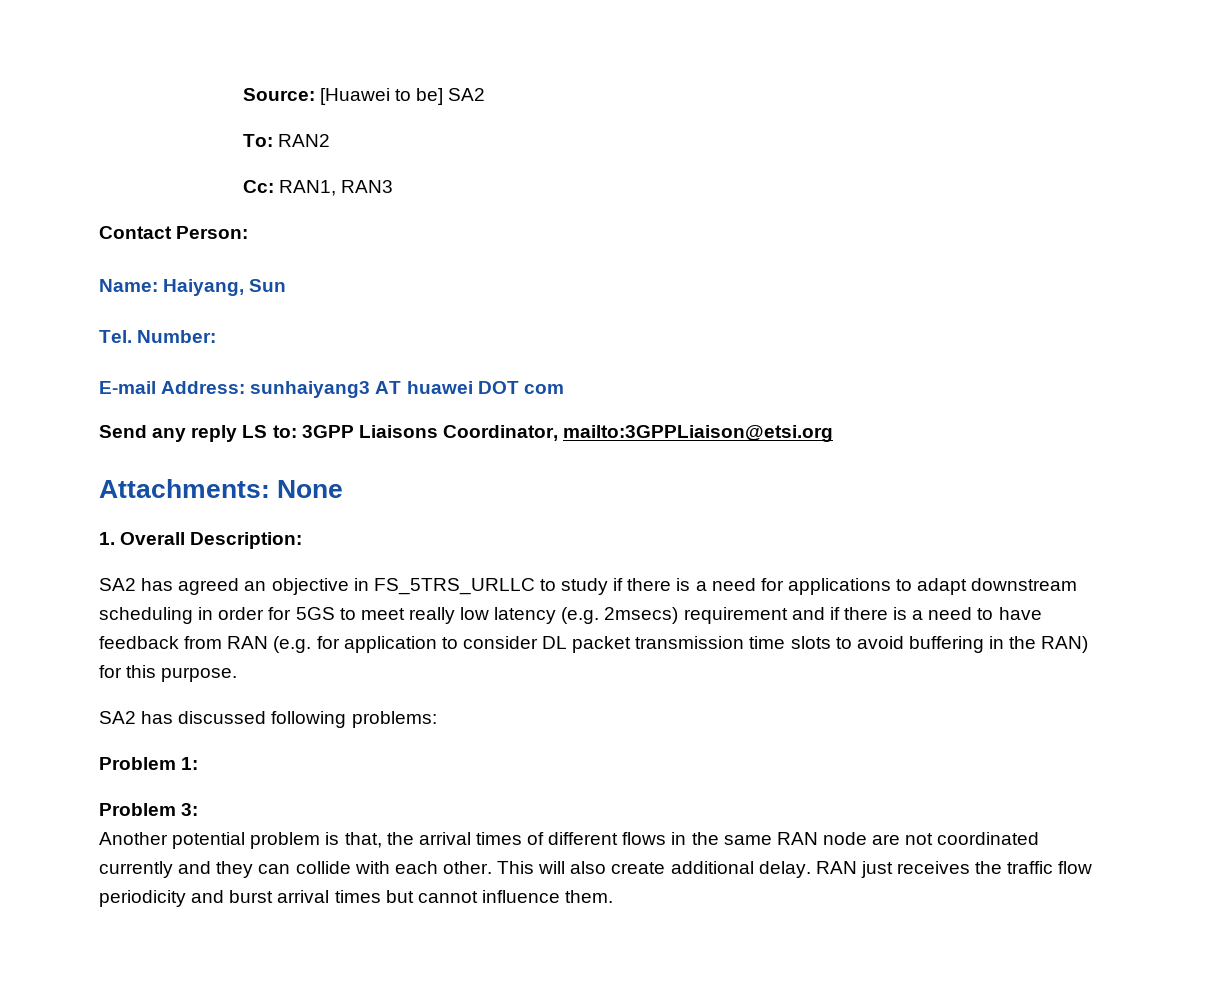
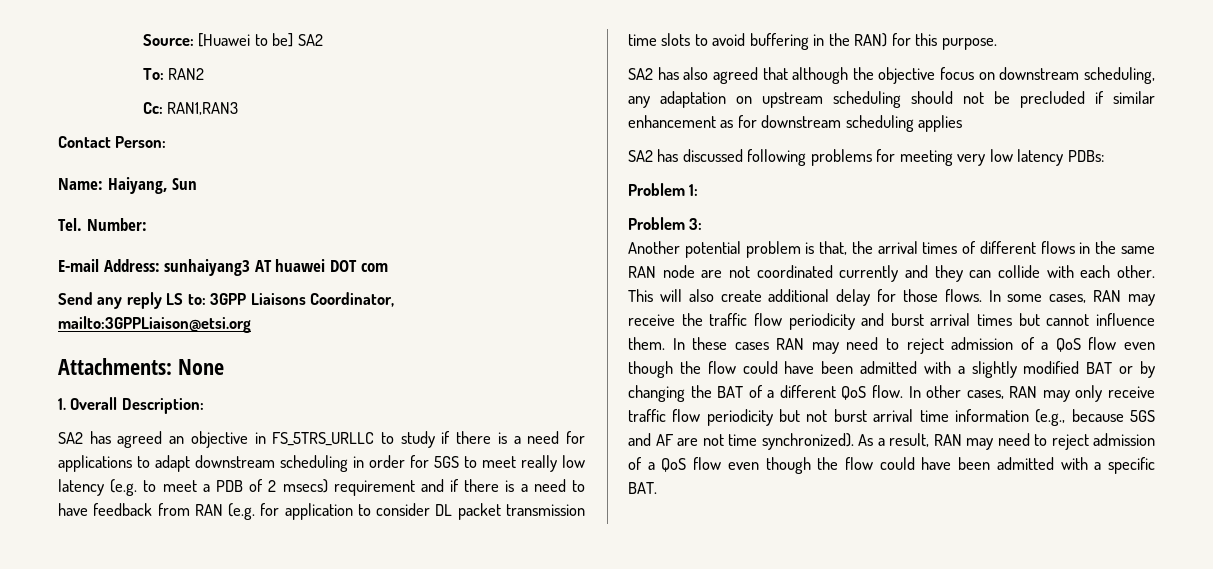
- Cc: RAN1, RAN3
+ Cc: RAN1,RAN3
- SA2 has agreed an objective in FS_5TRS_URLLC to study if there is a need for applications to adapt downstream scheduling in order for 5GS to meet really low latency (e.g. 2msecs) requirement and if there is a need to have feedback from RAN (e.g. for application to consider DL packet transmission time slots to avoid buffering in the RAN) for this purpose.
+ SA2 has agreed an objective in FS_5TRS_URLLC to study if there is a need for applications to adapt downstream scheduling in order for 5GS to meet really low latency (e.g. to meet a PDB of 2 msecs) requirement and if there is a need to have feedback from RAN (e.g. for application to consider DL packet transmission time slots to avoid buffering in the RAN) for this purpose.
- SA2 has discussed following problems:
+ SA2 has also agreed that although the objective focus on downstream scheduling, any adaptation on upstream scheduling should not be precluded if similar enhancement as for downstream scheduling applies
+ SA2 has discussed following problems for meeting very low latency PDBs:
- This will also create additional delay. RAN just receives the traffic flow periodicity and burst arrival times but cannot influence them.
+ This will also create additional delay for those flows. In some cases, RAN may receive the traffic flow periodicity and burst arrival times but cannot influence them.
+ In these cases RAN may need to reject admission of a QoS flow even though the flow could have been admitted with a slightly modified BAT or by changing the BAT of a different QoS flow. In other cases, RAN may only receive traffic flow periodicity but not burst arrival time information (e.g., because 5GS and AF are not time synchronized). As a result, RAN may need to reject admission of a QoS flow even though the flow could have been admitted with a specific BAT.

